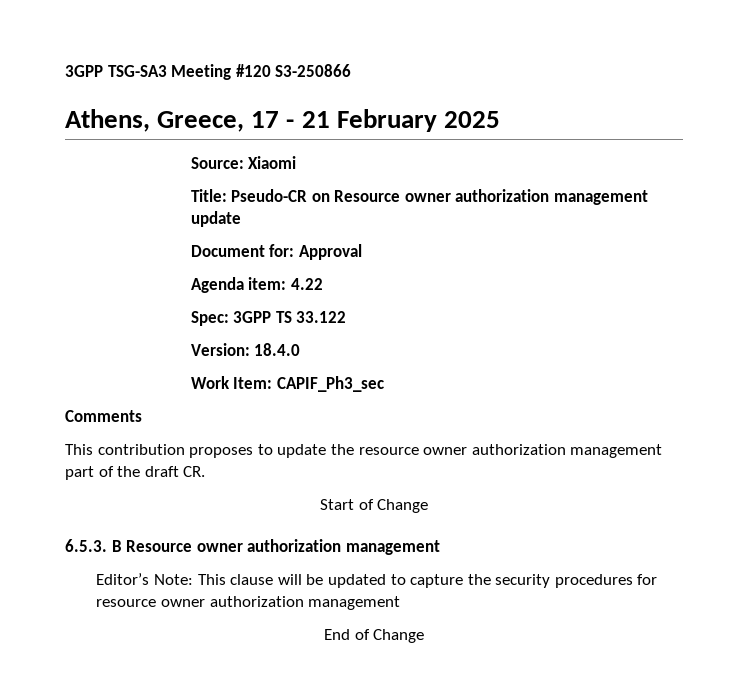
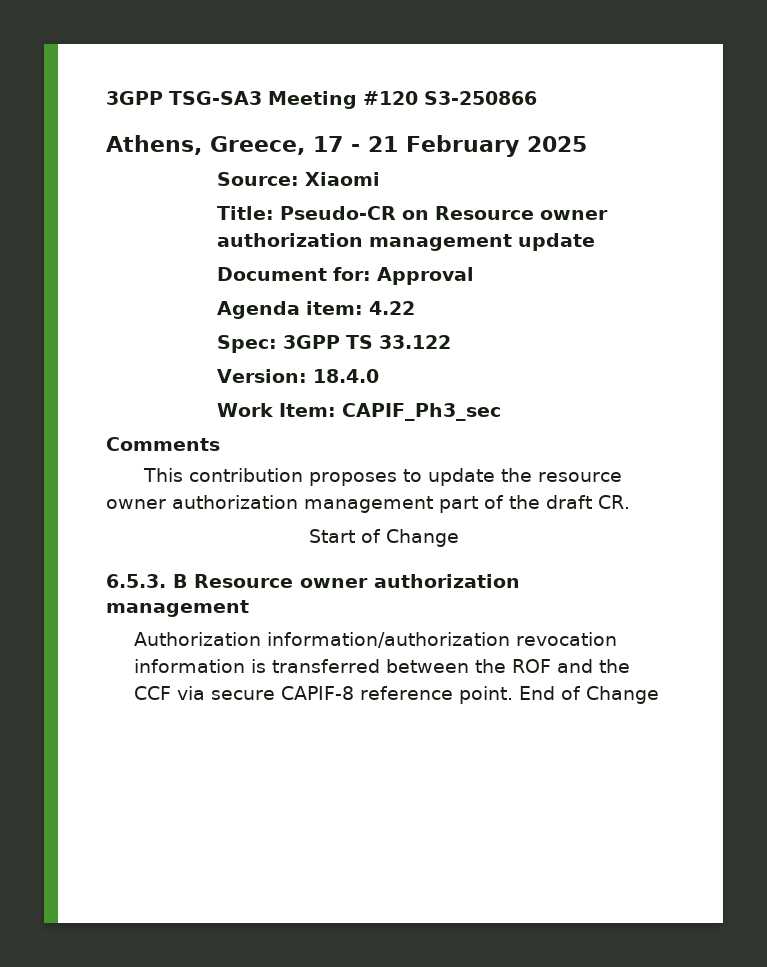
- Editor’s Note: This clause will be updated to capture the security procedures for resource owner authorization management
- End of Change
+ Authorization information/authorization revocation information is transferred between the ROF and the CCF via secure CAPIF-8 reference point. End of Change

